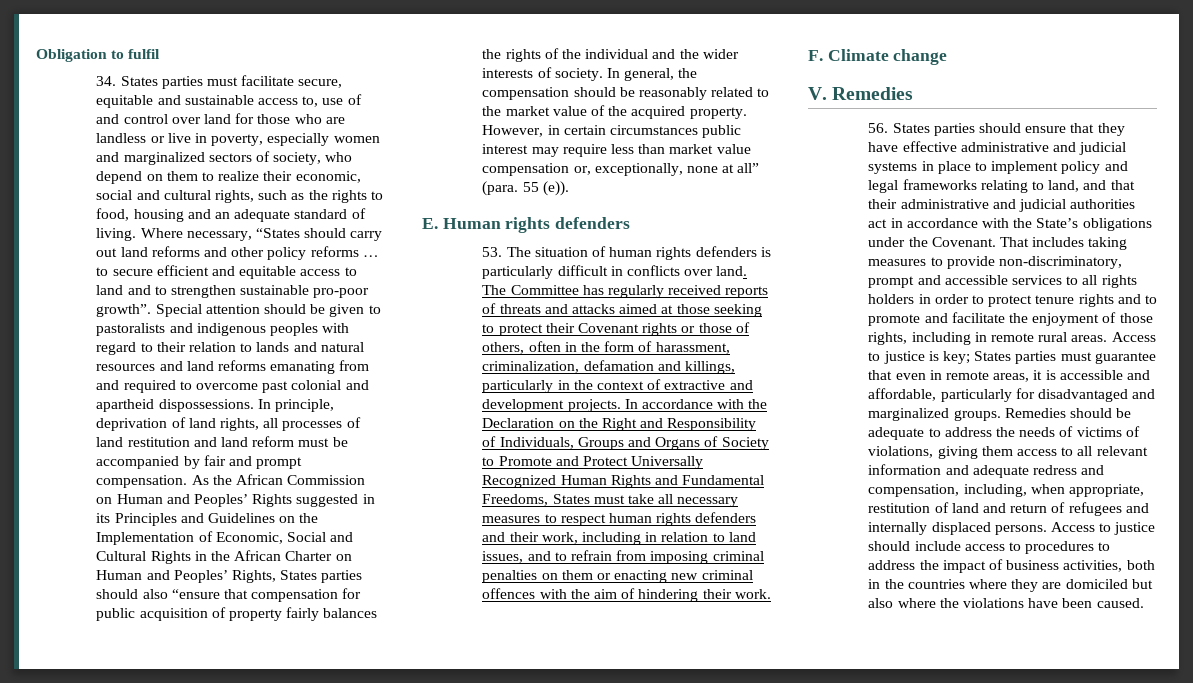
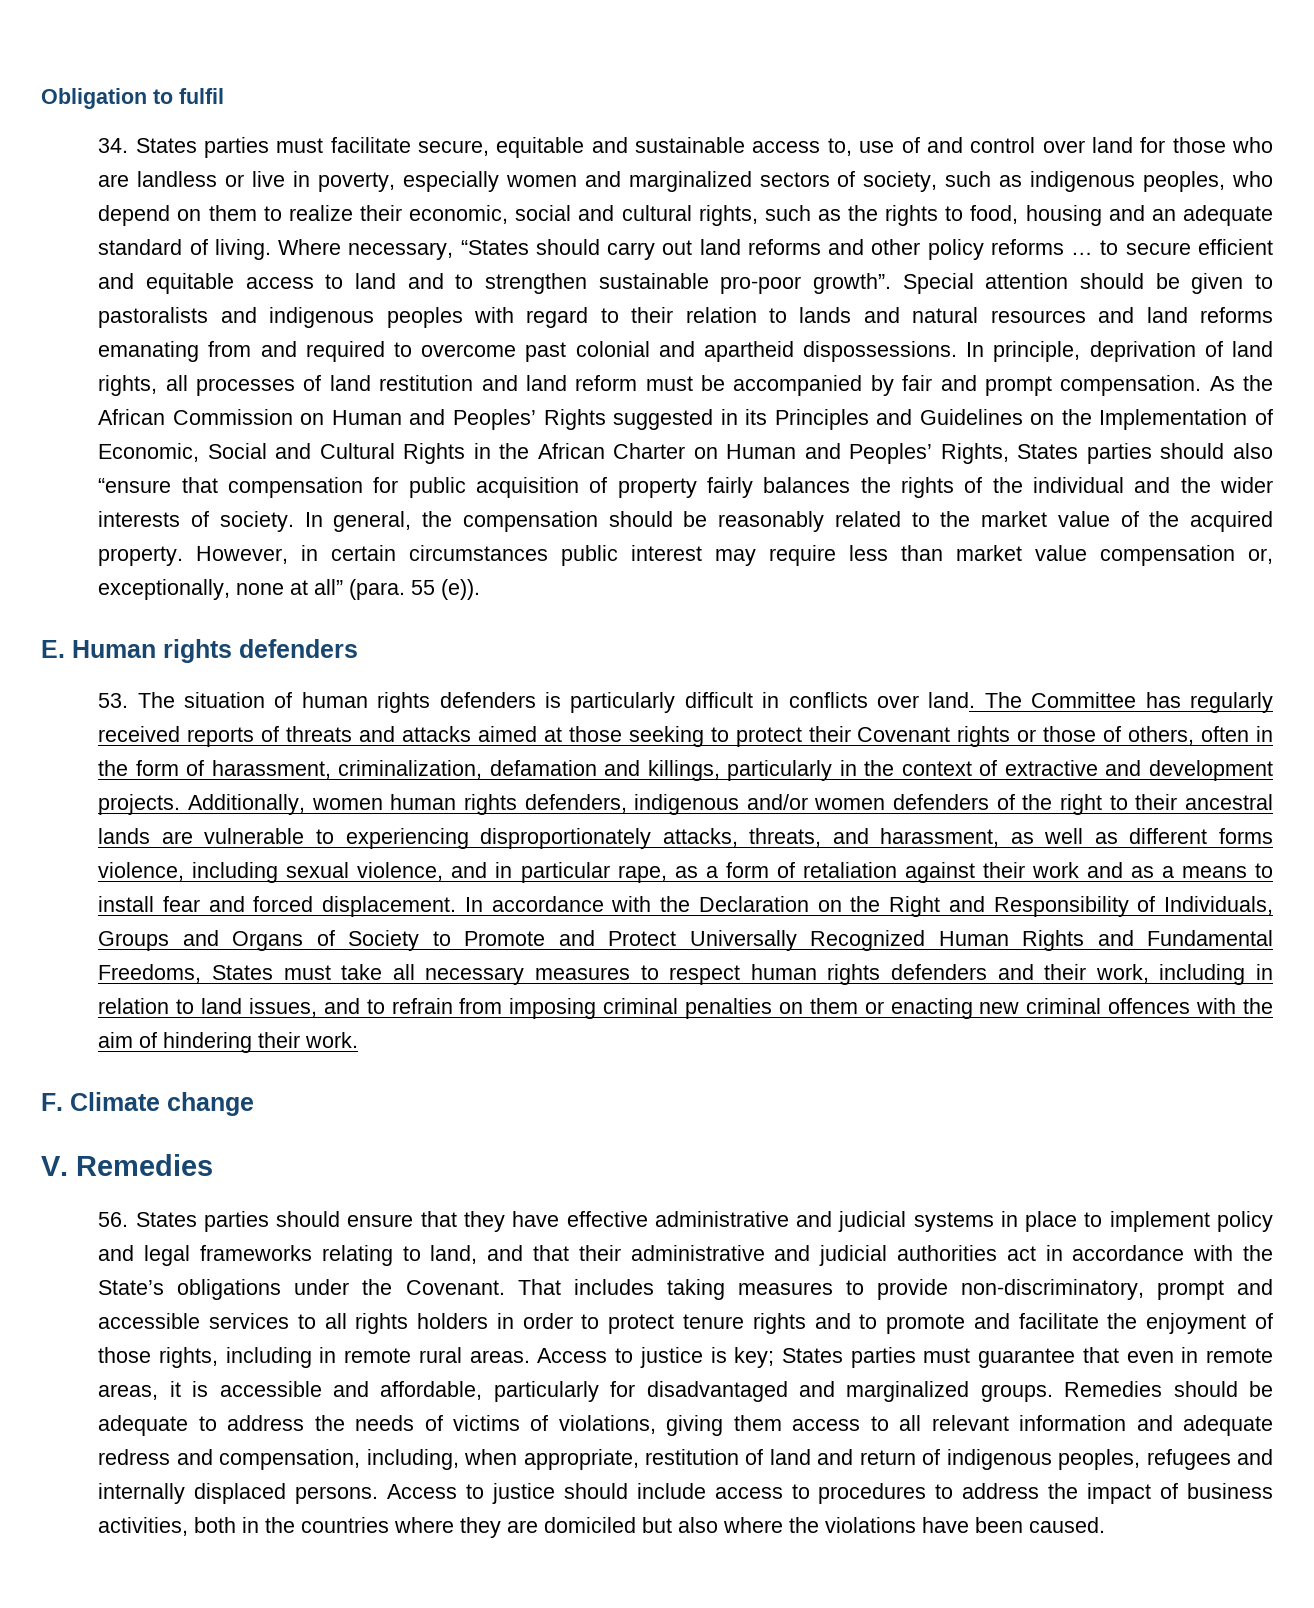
- 34. States parties must facilitate secure, equitable and sustainable access to, use of and control over land for those who are landless or live in poverty, especially women and marginalized sectors of society, who depend on them to realize their economic, social and cultural rights, such as the rights to food, housing and an adequate standard of living.
+ 34. States parties must facilitate secure, equitable and sustainable access to, use of and control over land for those who are landless or live in poverty, especially women and marginalized sectors of society, such as indigenous peoples, who depend on them to realize their economic, social and cultural rights, such as the rights to food, housing and an adequate standard of living.
+ Additionally, women human rights defenders, indigenous and/or women defenders of the right to their ancestral lands are vulnerable to experiencing disproportionately attacks, threats, and harassment, as well as different forms violence, including sexual violence, and in particular rape, as a form of retaliation against their work and as a means to install fear and forced displacement.
- Remedies should be adequate to address the needs of victims of violations, giving them access to all relevant information and adequate redress and compensation, including, when appropriate, restitution of land and return of refugees and internally displaced persons.
+ Remedies should be adequate to address the needs of victims of violations, giving them access to all relevant information and adequate redress and compensation, including, when appropriate, restitution of land and return of indigenous peoples, refugees and internally displaced persons.

